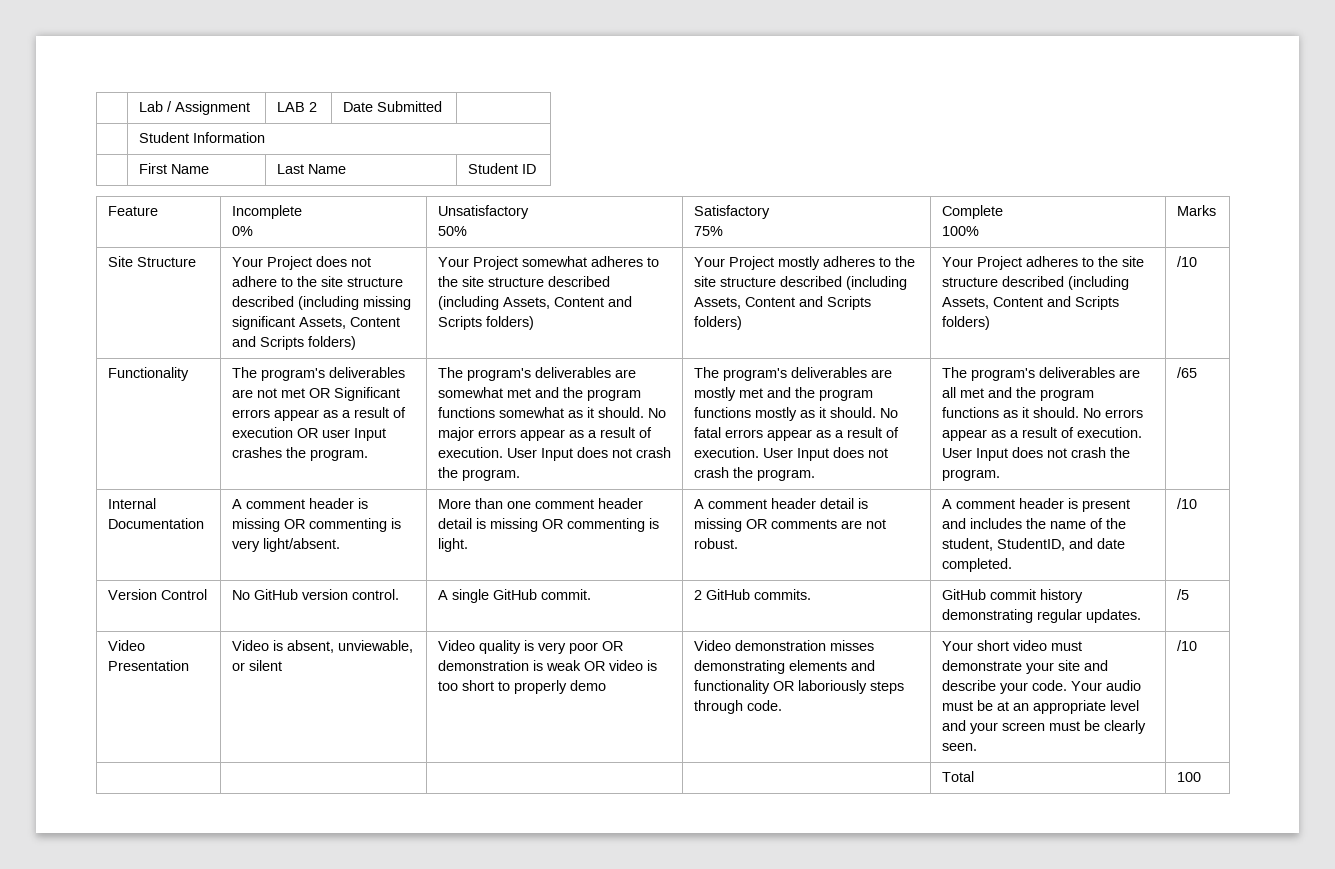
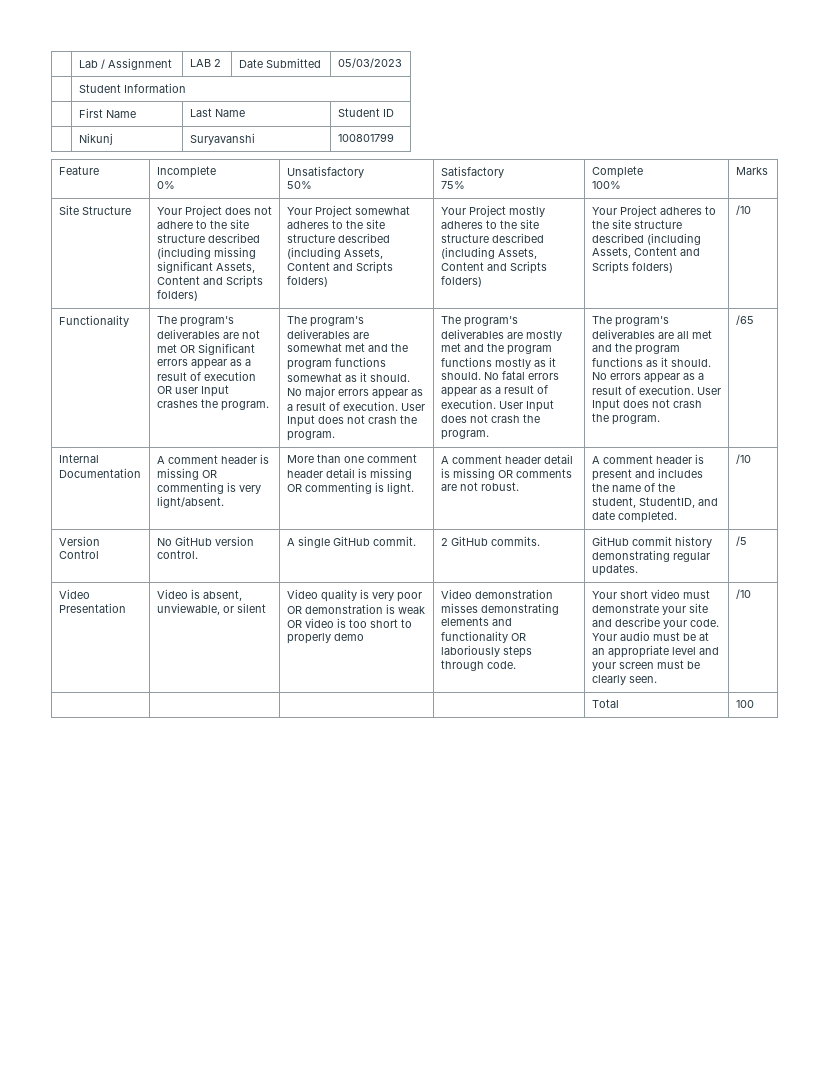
- | Lab / Assignment | LAB 2 | Date Submitted |
+ | Lab / Assignment | LAB 2 | Date Submitted | 05/03/2023
+ | Nikunj | Suryavanshi | 100801799

